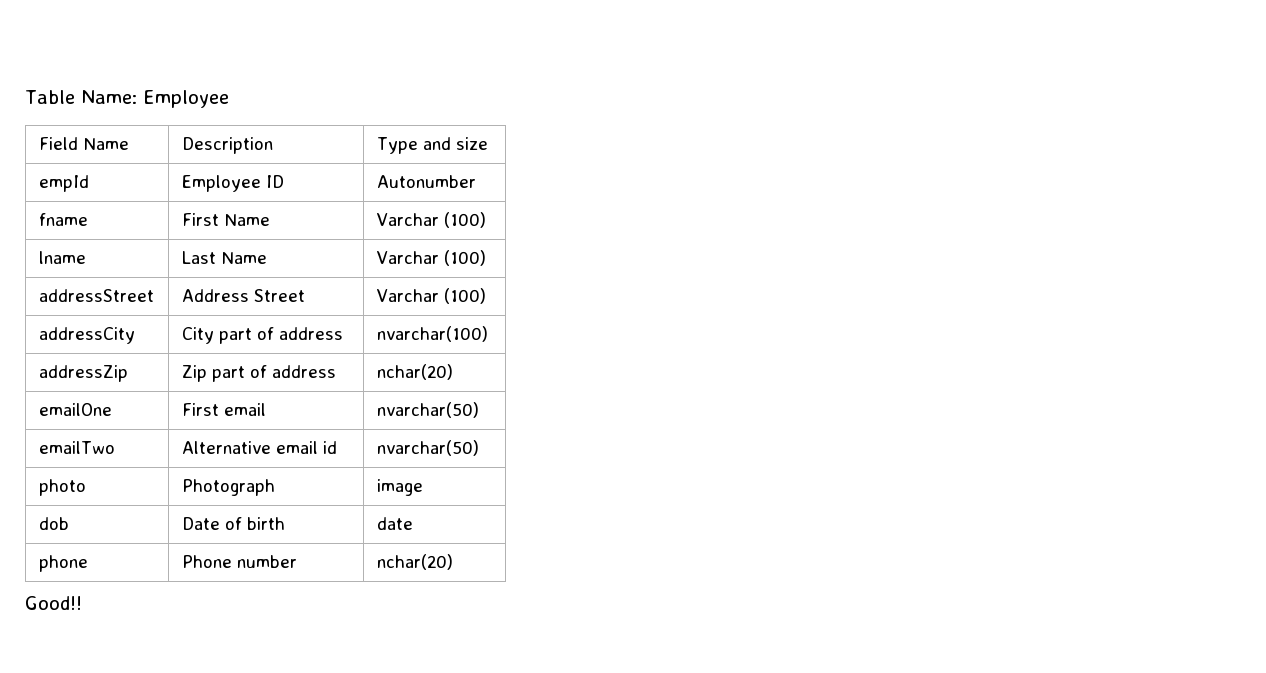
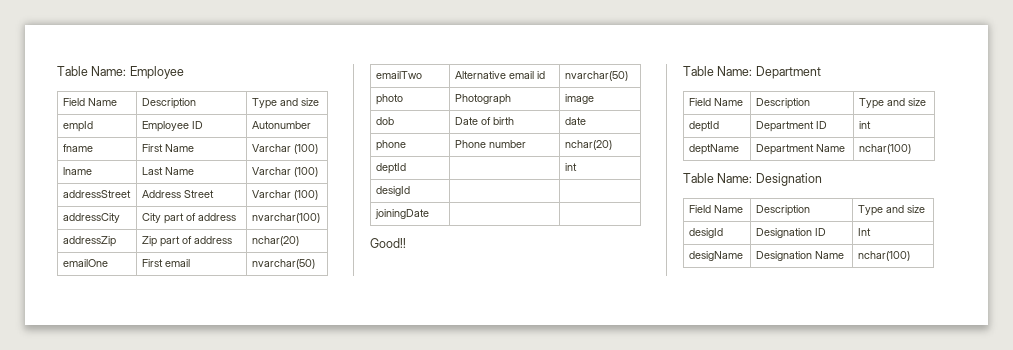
+ deptId | | int
+ desigId | |
+ joiningDate | |
  Good!!
+ Table Name: Department
+ Field Name | Description | Type and size
+ deptId | Department ID | int
+ deptName | Department Name | nchar(100)
+ Table Name: Designation
+ Field Name | Description | Type and size
+ desigId | Designation ID | Int
+ desigName | Designation Name | nchar(100)

